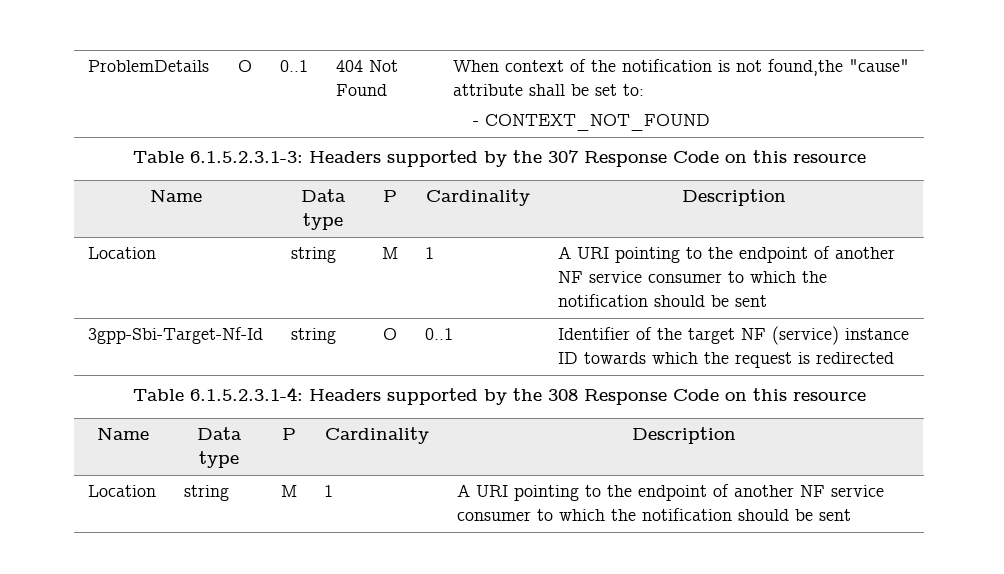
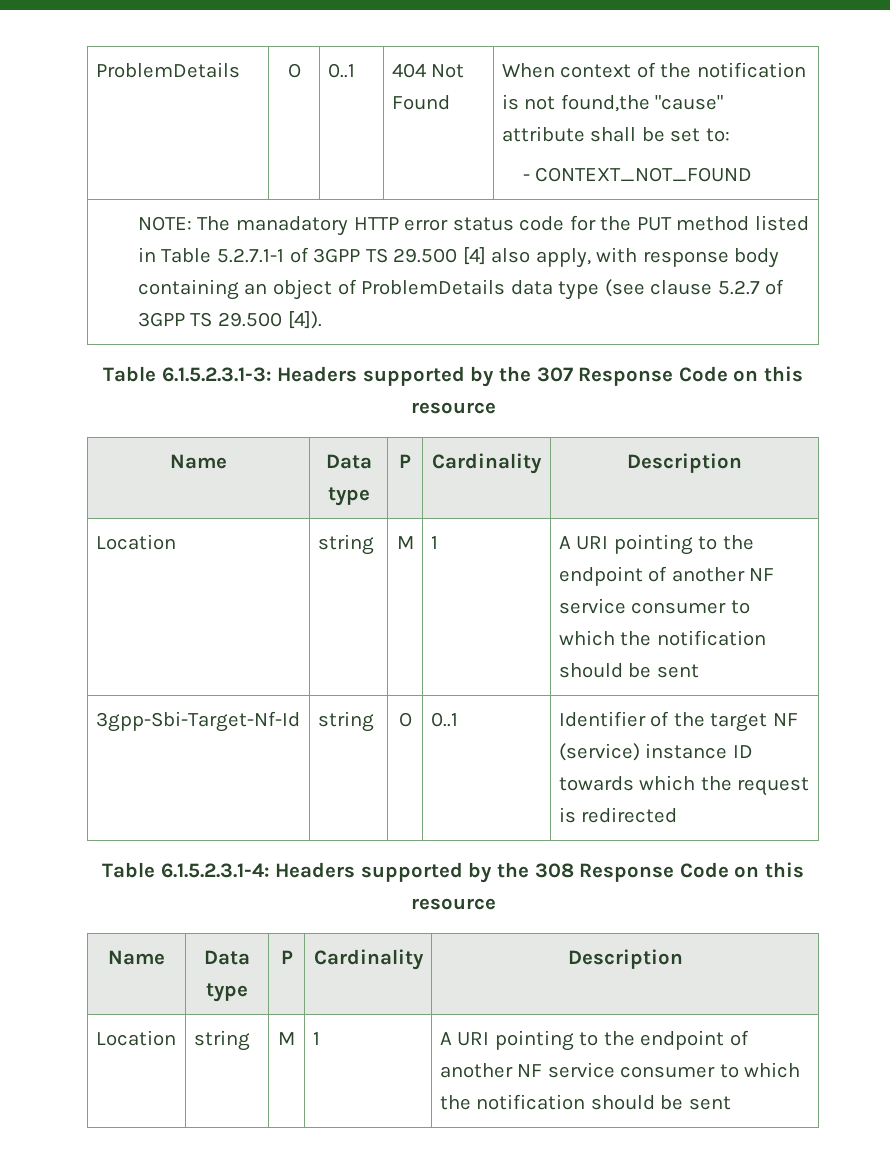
+ NOTE: The manadatory HTTP error status code for the PUT method listed in Table 5.2.7.1-1 of 3GPP TS 29.500 [4] also apply, with response body containing an object of ProblemDetails data type (see clause 5.2.7 of 3GPP TS 29.500 [4]).

